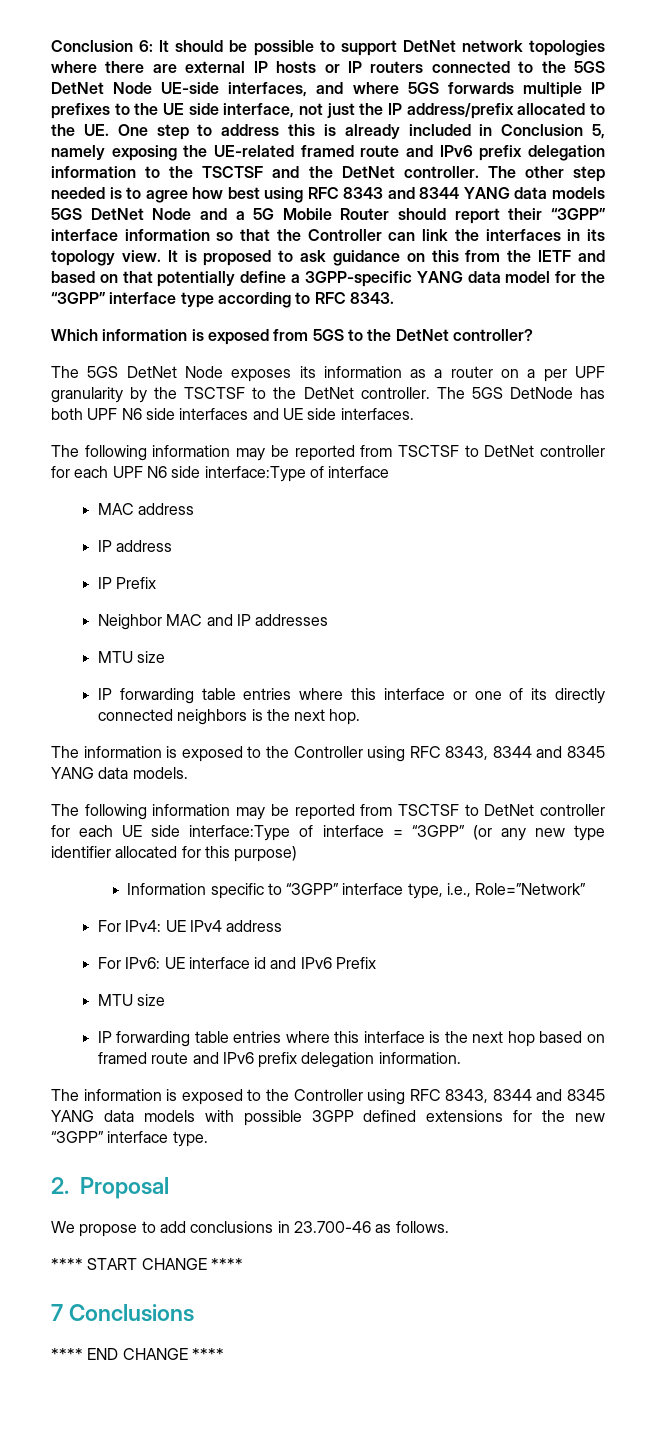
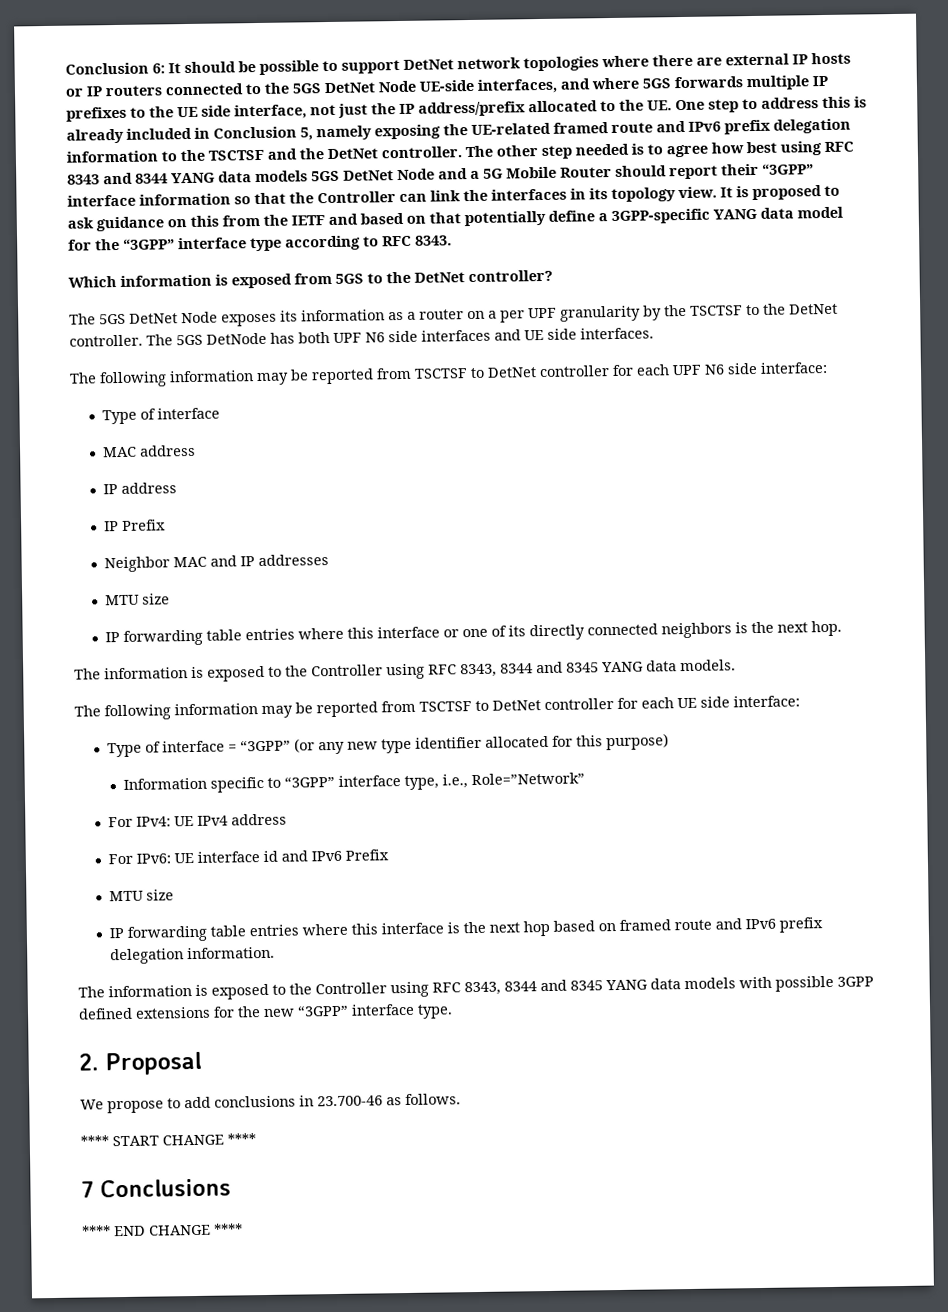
- The following information may be reported from TSCTSF to DetNet controller for each UPF N6 side interface:Type of interface
+ The following information may be reported from TSCTSF to DetNet controller for each UPF N6 side interface:
+ Type of interface
- The following information may be reported from TSCTSF to DetNet controller for each UE side interface:Type of interface = “3GPP” (or any new type identifier allocated for this purpose)
+ The following information may be reported from TSCTSF to DetNet controller for each UE side interface:
+ Type of interface = “3GPP” (or any new type identifier allocated for this purpose)

